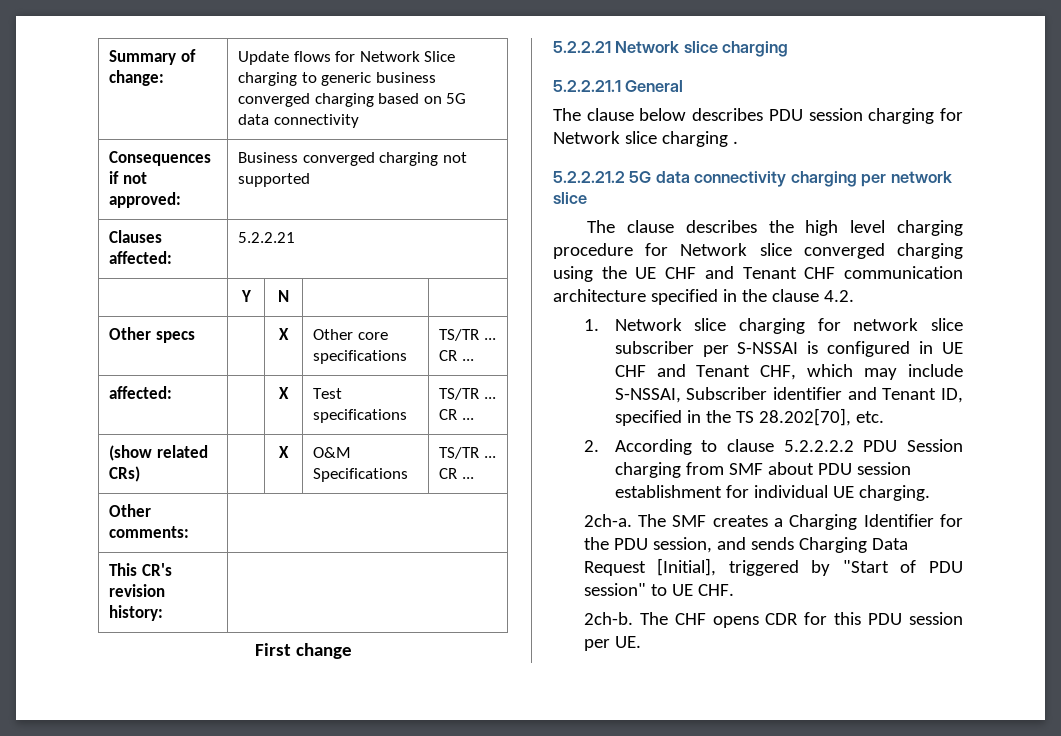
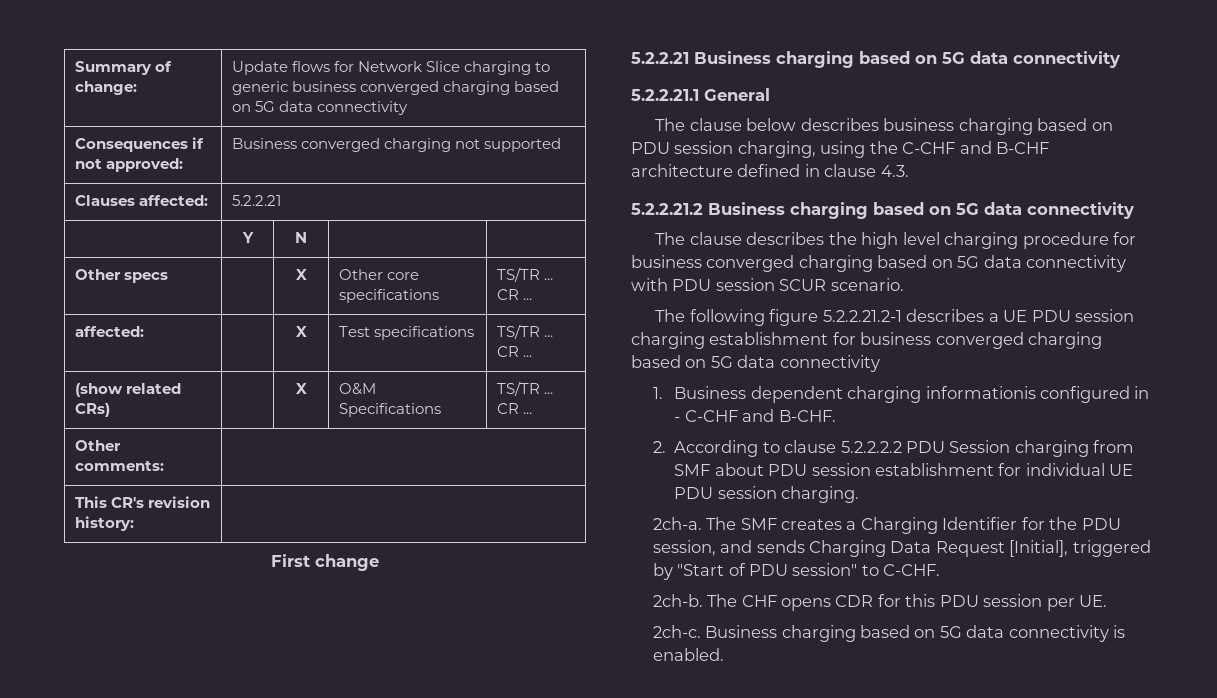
- 5.2.2.21 Network slice charging
+ 5.2.2.21 Business charging based on 5G data connectivity
- The clause below describes PDU session charging for Network slice charging .
- 5.2.2.21.2 5G data connectivity charging per network slice
+ The clause below describes business charging based on PDU session charging, using the C-CHF and B-CHF architecture defined in clause 4.3.
+ 5.2.2.21.2 Business charging based on 5G data connectivity
- The clause describes the high level charging procedure for Network slice converged charging using the UE CHF and Tenant CHF communication architecture specified in the clause 4.2.
- 1. Network slice charging for network slice subscriber per S-NSSAI is configured in UE CHF and Tenant CHF, which may include S-NSSAI, Subscriber identifier and Tenant ID, specified in the TS 28.202[70], etc.
+ The clause describes the high level charging procedure for business converged charging based on 5G data connectivity with PDU session SCUR scenario.
+ The following figure 5.2.2.21.2-1 describes a UE PDU session charging establishment for business converged charging based on 5G data connectivity
+ 1. Business dependent charging informationis configured in - C-CHF and B-CHF.
- 2. According to clause 5.2.2.2.2 PDU Session charging from SMF about PDU session establishment for individual UE charging.
+ 2. According to clause 5.2.2.2.2 PDU Session charging from SMF about PDU session establishment for individual UE PDU session charging.
- The SMF creates a Charging Identifier for the PDU session, and sends Charging Data Request [Initial], triggered by "Start of PDU session" to UE CHF.
+ The SMF creates a Charging Identifier for the PDU session, and sends Charging Data Request [Initial], triggered by "Start of PDU session" to C-CHF.
+ 2ch-c. Business charging based on 5G data connectivity is enabled.

